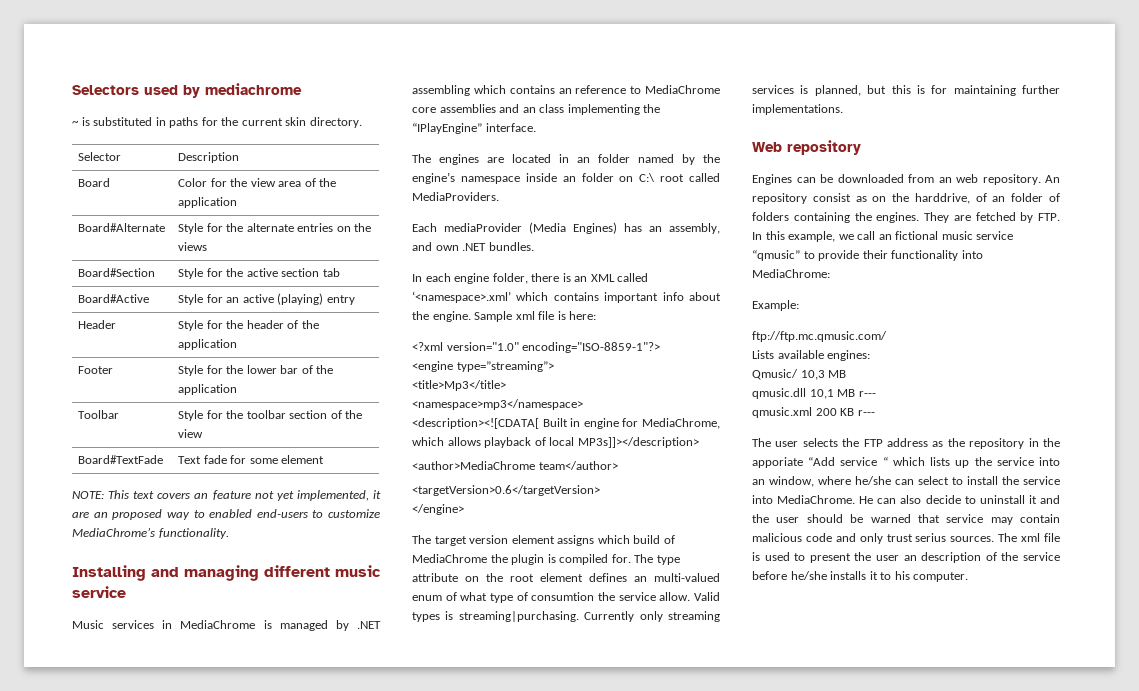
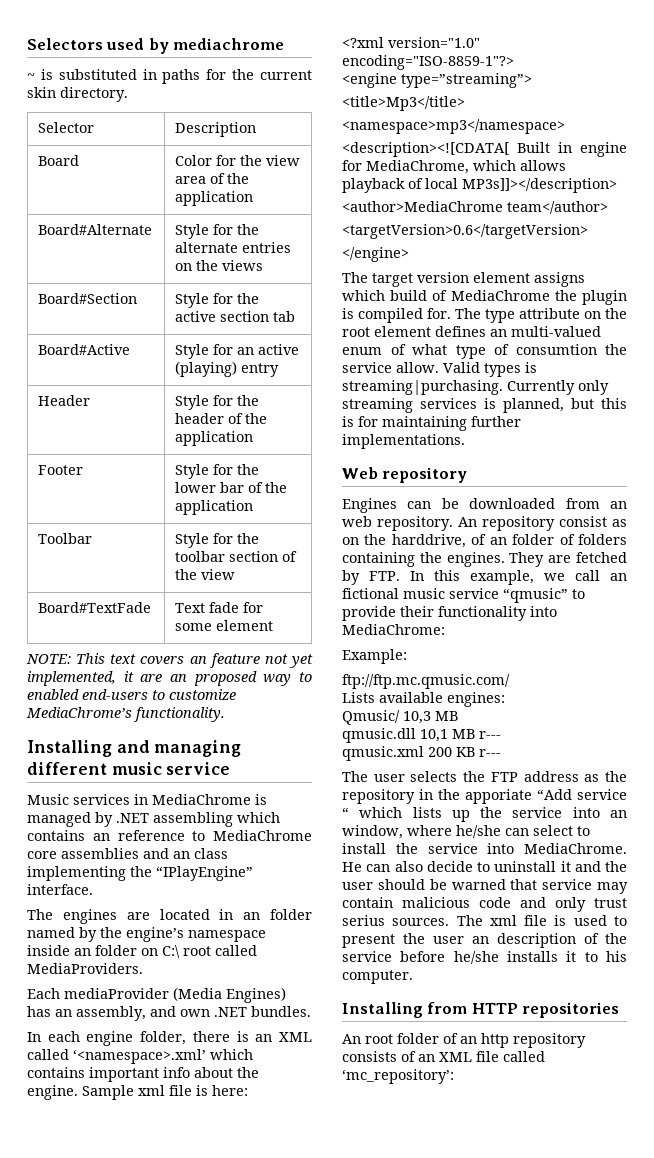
+ Installing from HTTP repositories
+ An root folder of an http repository consists of an XML file called ‘mc_repository’:

